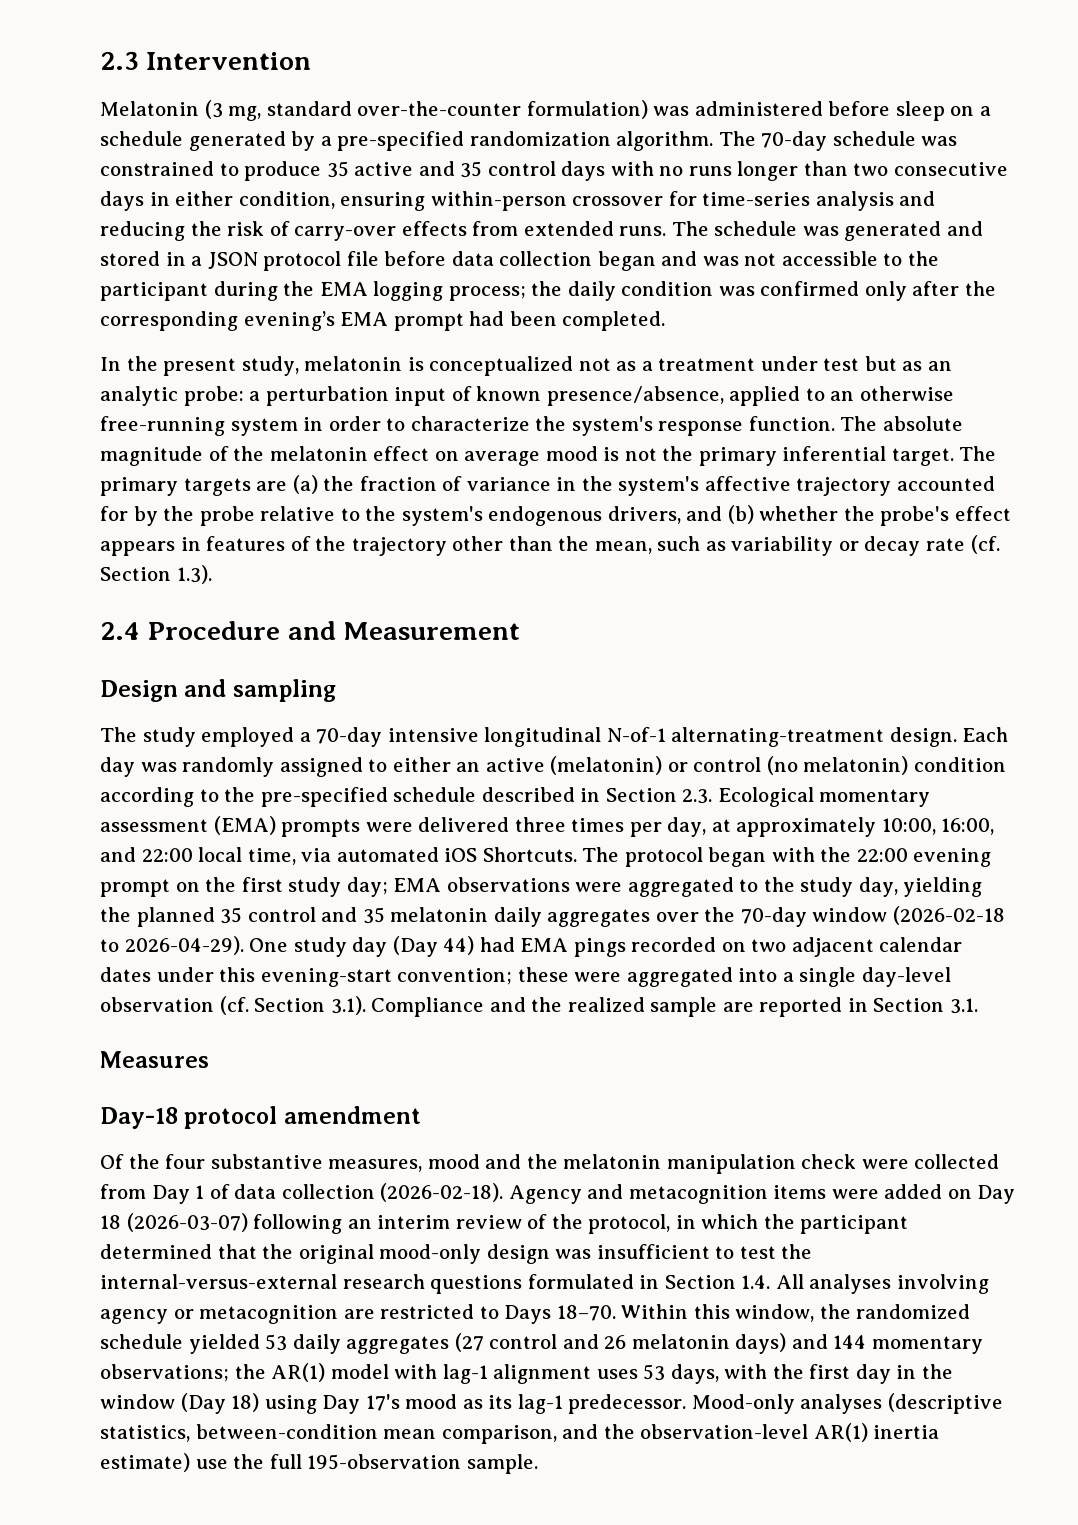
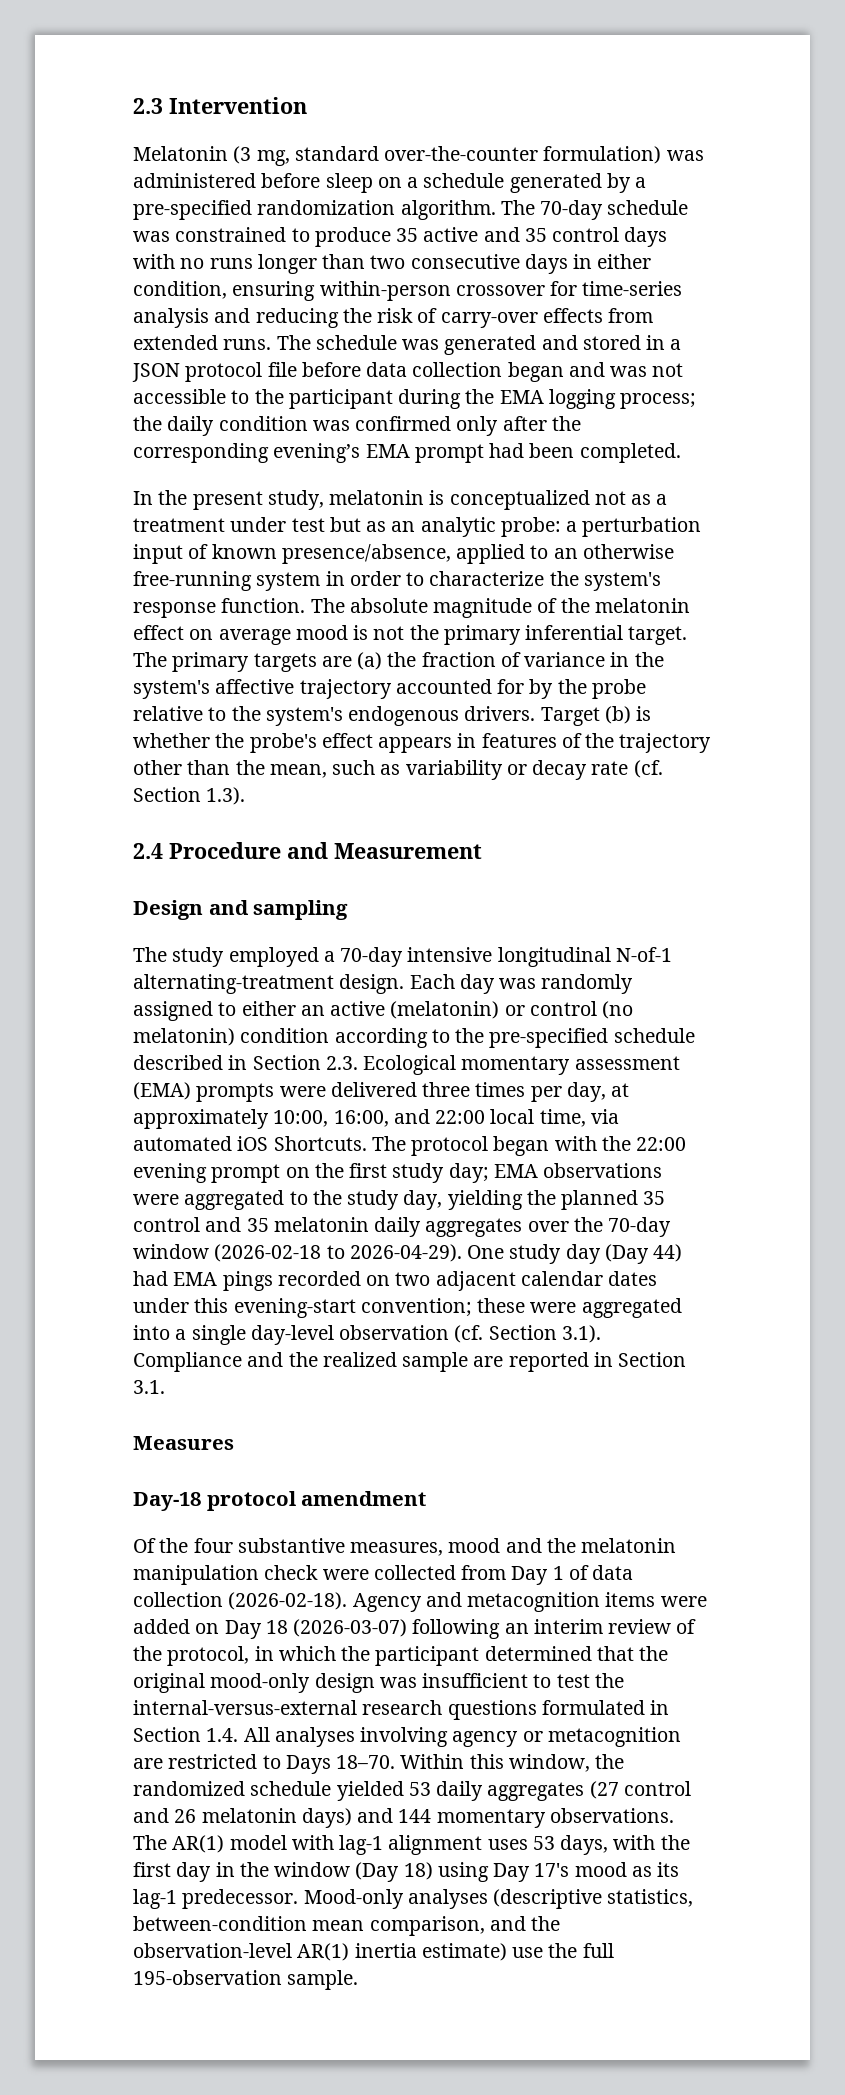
- The primary targets are (a) the fraction of variance in the system's affective trajectory accounted for by the probe relative to the system's endogenous drivers, and (b) whether the probe's effect appears in features of the trajectory other than the mean, such as variability or decay rate (cf. Section 1.3).
+ The primary targets are (a) the fraction of variance in the system's affective trajectory accounted for by the probe relative to the system's endogenous drivers. Target (b) is whether the probe's effect appears in features of the trajectory other than the mean, such as variability or decay rate (cf. Section 1.3).
- Within this window, the randomized schedule yielded 53 daily aggregates (27 control and 26 melatonin days) and 144 momentary observations; the AR(1) model with lag-1 alignment uses 53 days, with the first day in the window (Day 18) using Day 17's mood as its lag-1 predecessor.
+ Within this window, the randomized schedule yielded 53 daily aggregates (27 control and 26 melatonin days) and 144 momentary observations. The AR(1) model with lag-1 alignment uses 53 days, with the first day in the window (Day 18) using Day 17's mood as its lag-1 predecessor.

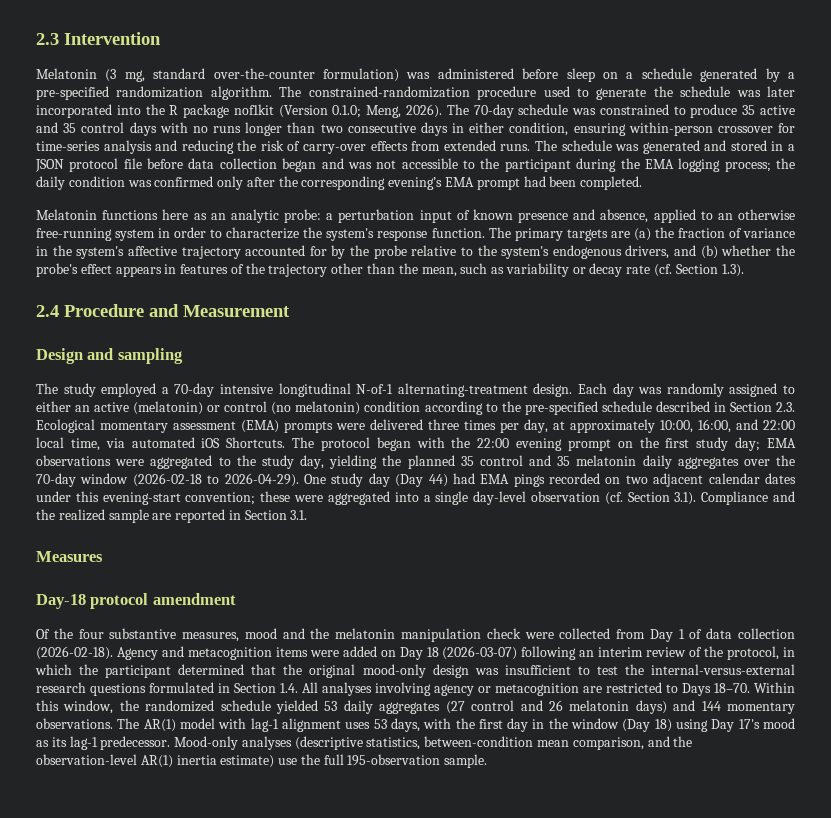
- The 70-day schedule was constrained to produce 35 active and 35 control days with no runs longer than two consecutive days in either condition, ensuring within-person crossover for time-series analysis and reducing the risk of carry-over effects from extended runs.
+ The constrained-randomization procedure used to generate the schedule was later incorporated into the R package nof1kit (Version 0.1.0; Meng, 2026). The 70-day schedule was constrained to produce 35 active and 35 control days with no runs longer than two consecutive days in either condition, ensuring within-person crossover for time-series analysis and reducing the risk of carry-over effects from extended runs.
- In the present study, melatonin is conceptualized not as a treatment under test but as an analytic probe: a perturbation input of known presence/absence, applied to an otherwise free-running system in order to characterize the system's response function.
+ Melatonin functions here as an analytic probe: a perturbation input of known presence and absence, applied to an otherwise free-running system in order to characterize the system's response function.
- The absolute magnitude of the melatonin effect on average mood is not the primary inferential target. The primary targets are (a) the fraction of variance in the system's affective trajectory accounted for by the probe relative to the system's endogenous drivers. Target (b) is whether the probe's effect appears in features of the trajectory other than the mean, such as variability or decay rate (cf. Section 1.3).
+ The primary targets are (a) the fraction of variance in the system's affective trajectory accounted for by the probe relative to the system's endogenous drivers, and (b) whether the probe's effect appears in features of the trajectory other than the mean, such as variability or decay rate (cf. Section 1.3).

